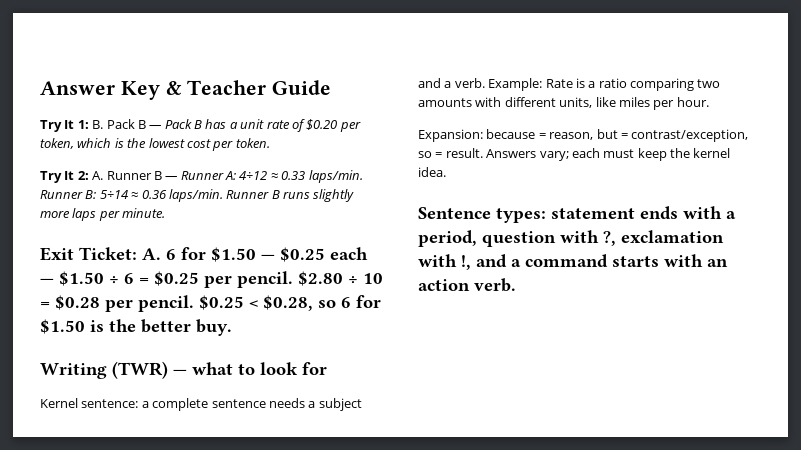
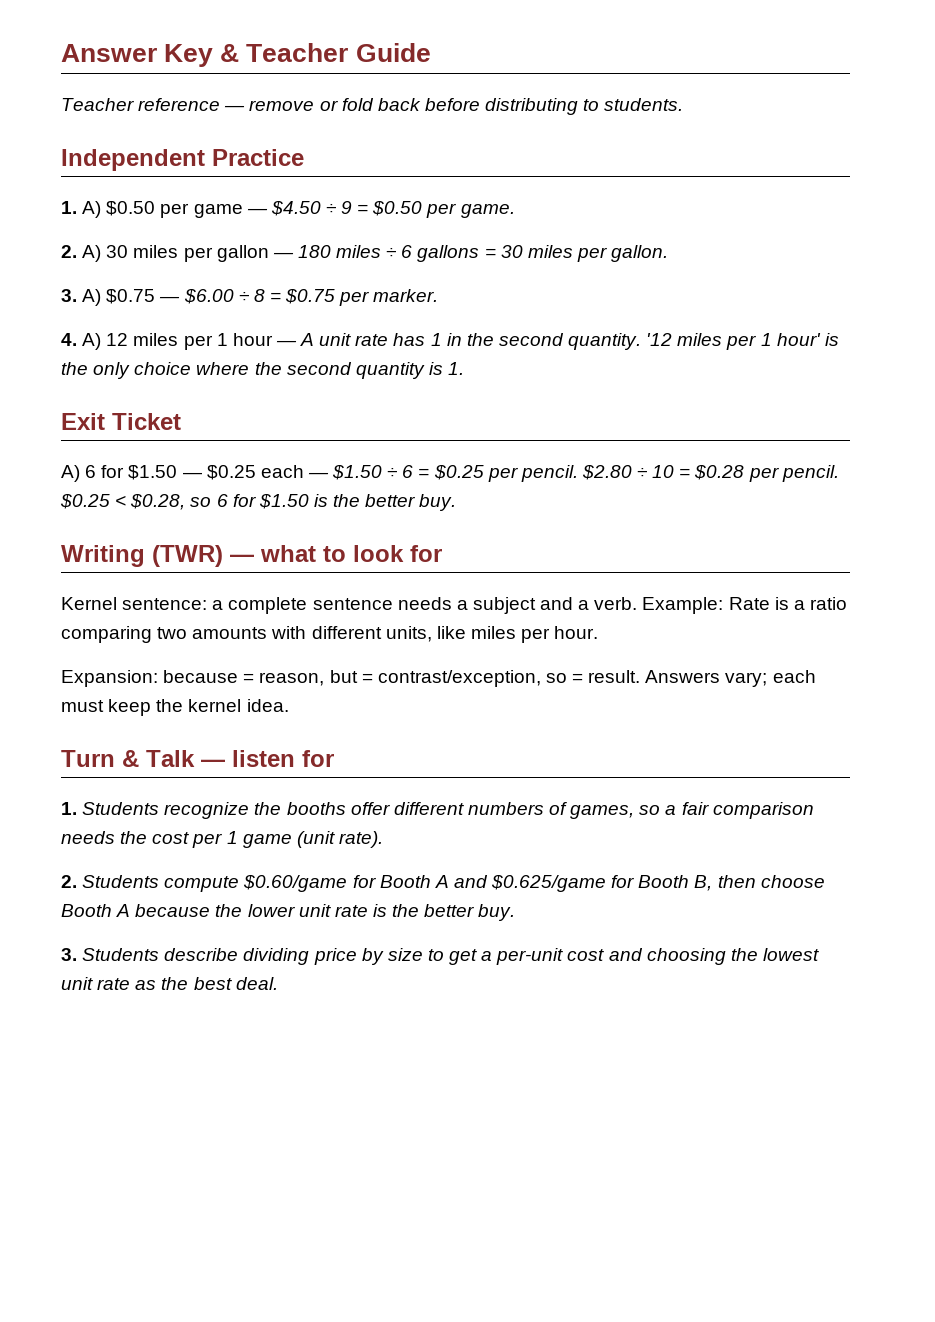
- Try It 1: B. Pack B — Pack B has a unit rate of $0.20 per token, which is the lowest cost per token.
- Try It 2: A. Runner B — Runner A: 4÷12 ≈ 0.33 laps/min. Runner B: 5÷14 ≈ 0.36 laps/min. Runner B runs slightly more laps per minute.
+ Teacher reference — remove or fold back before distributing to students.
+ Independent Practice
+ 1. A) $0.50 per game — $4.50 ÷ 9 = $0.50 per game.
+ 2. A) 30 miles per gallon — 180 miles ÷ 6 gallons = 30 miles per gallon.
+ 3. A) $0.75 — $6.00 ÷ 8 = $0.75 per marker.
+ 4. A) 12 miles per 1 hour — A unit rate has 1 in the second quantity. '12 miles per 1 hour' is the only choice where the second quantity is 1.
- Exit Ticket: A. 6 for $1.50 — $0.25 each — $1.50 ÷ 6 = $0.25 per pencil.
+ Exit Ticket
+ A) 6 for $1.50 — $0.25 each — $1.50 ÷ 6 = $0.25 per pencil.
- Sentence types: statement ends with a period, question with ?, exclamation with !, and a command starts with an action verb.
+ Turn & Talk — listen for
+ 1. Students recognize the booths offer different numbers of games, so a fair comparison needs the cost per 1 game (unit rate).
+ 2. Students compute $0.60/game for Booth A and $0.625/game for Booth B, then choose Booth A because the lower unit rate is the better buy.
+ 3. Students describe dividing price by size to get a per-unit cost and choosing the lowest unit rate as the best deal.

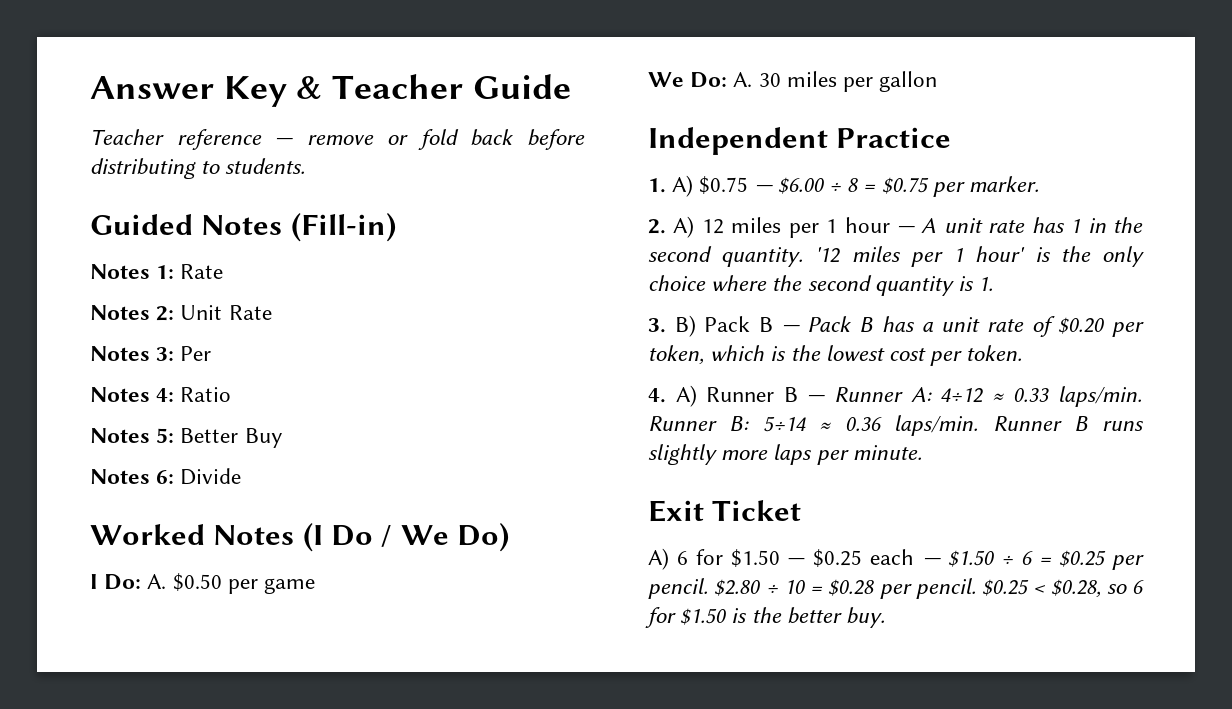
+ Guided Notes (Fill-in)
+ Notes 1: Rate
+ Notes 2: Unit Rate
+ Notes 3: Per
+ Notes 4: Ratio
+ Notes 5: Better Buy
+ Notes 6: Divide
+ Worked Notes (I Do / We Do)
+ I Do: A. $0.50 per game
+ We Do: A. 30 miles per gallon
  Independent Practice
- 1. A) $0.50 per game — $4.50 ÷ 9 = $0.50 per game.
- 2. A) 30 miles per gallon — 180 miles ÷ 6 gallons = 30 miles per gallon.
- 3. A) $0.75 — $6.00 ÷ 8 = $0.75 per marker.
+ 1. A) $0.75 — $6.00 ÷ 8 = $0.75 per marker.
- 4. A) 12 miles per 1 hour — A unit rate has 1 in the second quantity.
+ 2. A) 12 miles per 1 hour — A unit rate has 1 in the second quantity.
+ 3. B) Pack B — Pack B has a unit rate of $0.20 per token, which is the lowest cost per token.
+ 4. A) Runner B — Runner A: 4÷12 ≈ 0.33 laps/min. Runner B: 5÷14 ≈ 0.36 laps/min. Runner B runs slightly more laps per minute.
- Writing (TWR) — what to look for
- Kernel sentence: a complete sentence needs a subject and a verb. Example: Rate is a ratio comparing two amounts with different units, like miles per hour.
- Expansion: because = reason, but = contrast/exception, so = result. Answers vary; each must keep the kernel idea.
- Turn & Talk — listen for
- 1. Students recognize the booths offer different numbers of games, so a fair comparison needs the cost per 1 game (unit rate).
- 2. Students compute $0.60/game for Booth A and $0.625/game for Booth B, then choose Booth A because the lower unit rate is the better buy.
- 3. Students describe dividing price by size to get a per-unit cost and choosing the lowest unit rate as the best deal.

